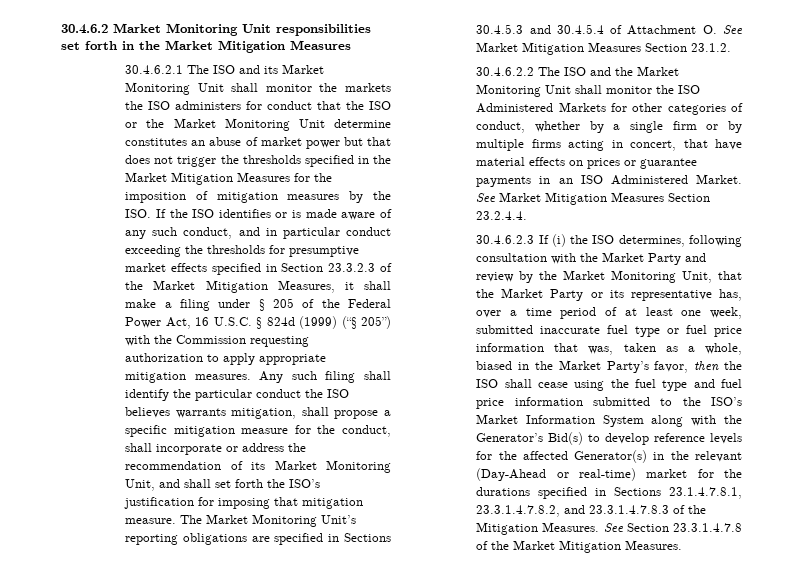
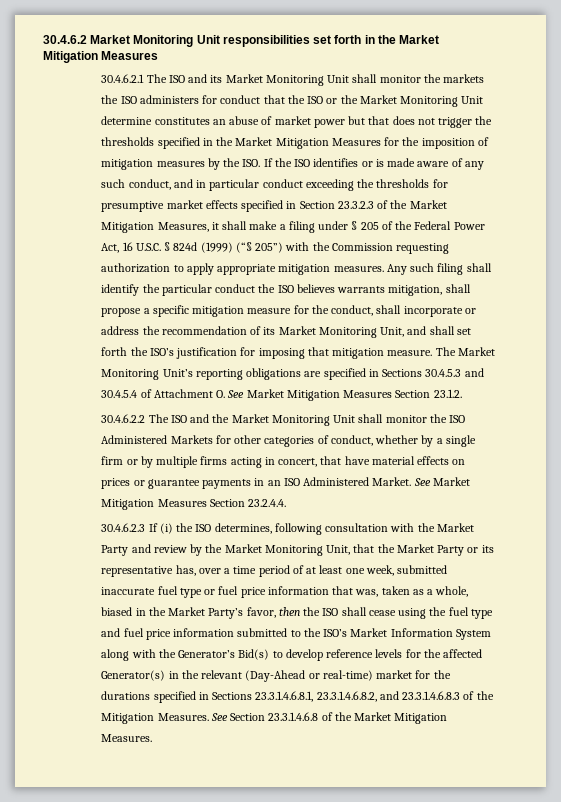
- 30.4.6.2.3 If (i) the ISO determines, following consultation with the Market Party and review by the Market Monitoring Unit, that the Market Party or its representative has, over a time period of at least one week, submitted inaccurate fuel type or fuel price information that was, taken as a whole, biased in the Market Party’s favor, then the ISO shall cease using the fuel type and fuel price information submitted to the ISO’s Market Information System along with the Generator’s Bid(s) to develop reference levels for the affected Generator(s) in the relevant (Day-Ahead or real-time) market for the durations specified in Sections 23.1.4.7.8.1, 23.3.1.4.7.8.2, and 23.3.1.4.7.8.3 of the Mitigation Measures.
+ 30.4.6.2.3 If (i) the ISO determines, following consultation with the Market Party and review by the Market Monitoring Unit, that the Market Party or its representative has, over a time period of at least one week, submitted inaccurate fuel type or fuel price information that was, taken as a whole, biased in the Market Party’s favor, then the ISO shall cease using the fuel type and fuel price information submitted to the ISO’s Market Information System along with the Generator’s Bid(s) to develop reference levels for the affected Generator(s) in the relevant (Day-Ahead or real-time) market for the durations specified in Sections 23.3.1.4.6.8.1, 23.3.1.4.6.8.2, and 23.3.1.4.6.8.3 of the Mitigation Measures.
- See Section 23.3.1.4.7.8 of the Market Mitigation Measures.
+ See Section 23.3.1.4.6.8 of the Market Mitigation Measures.

